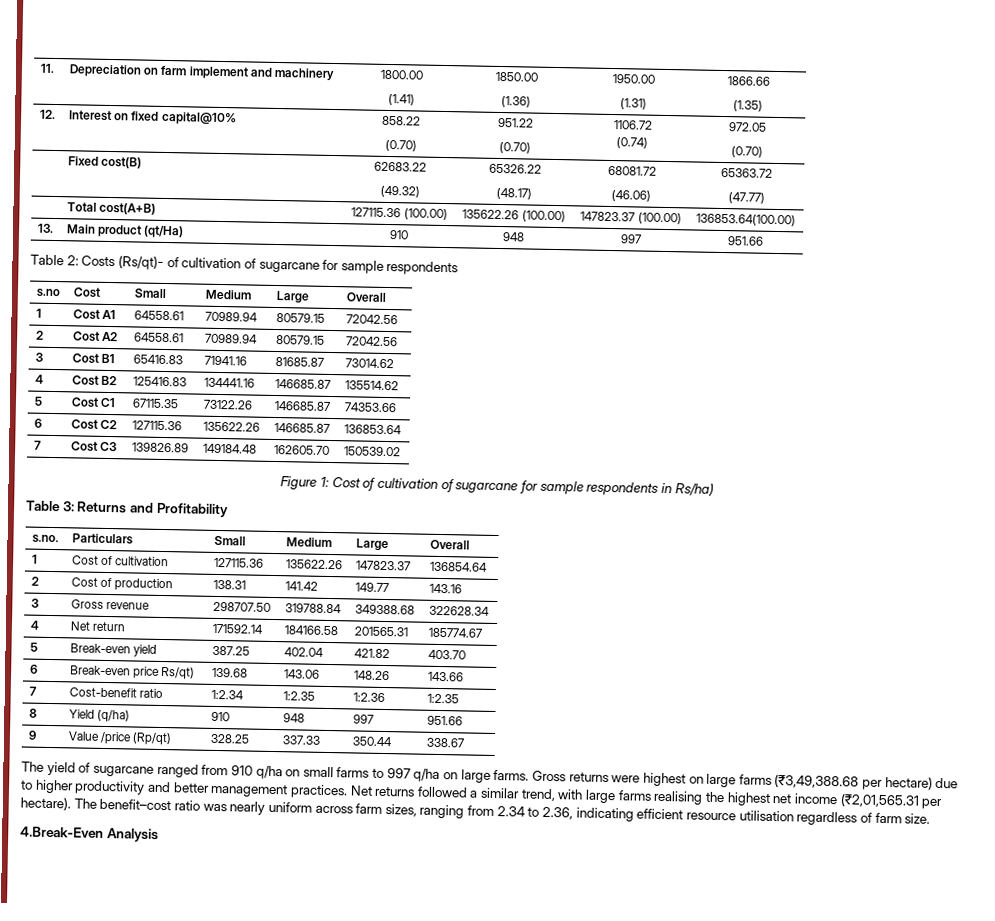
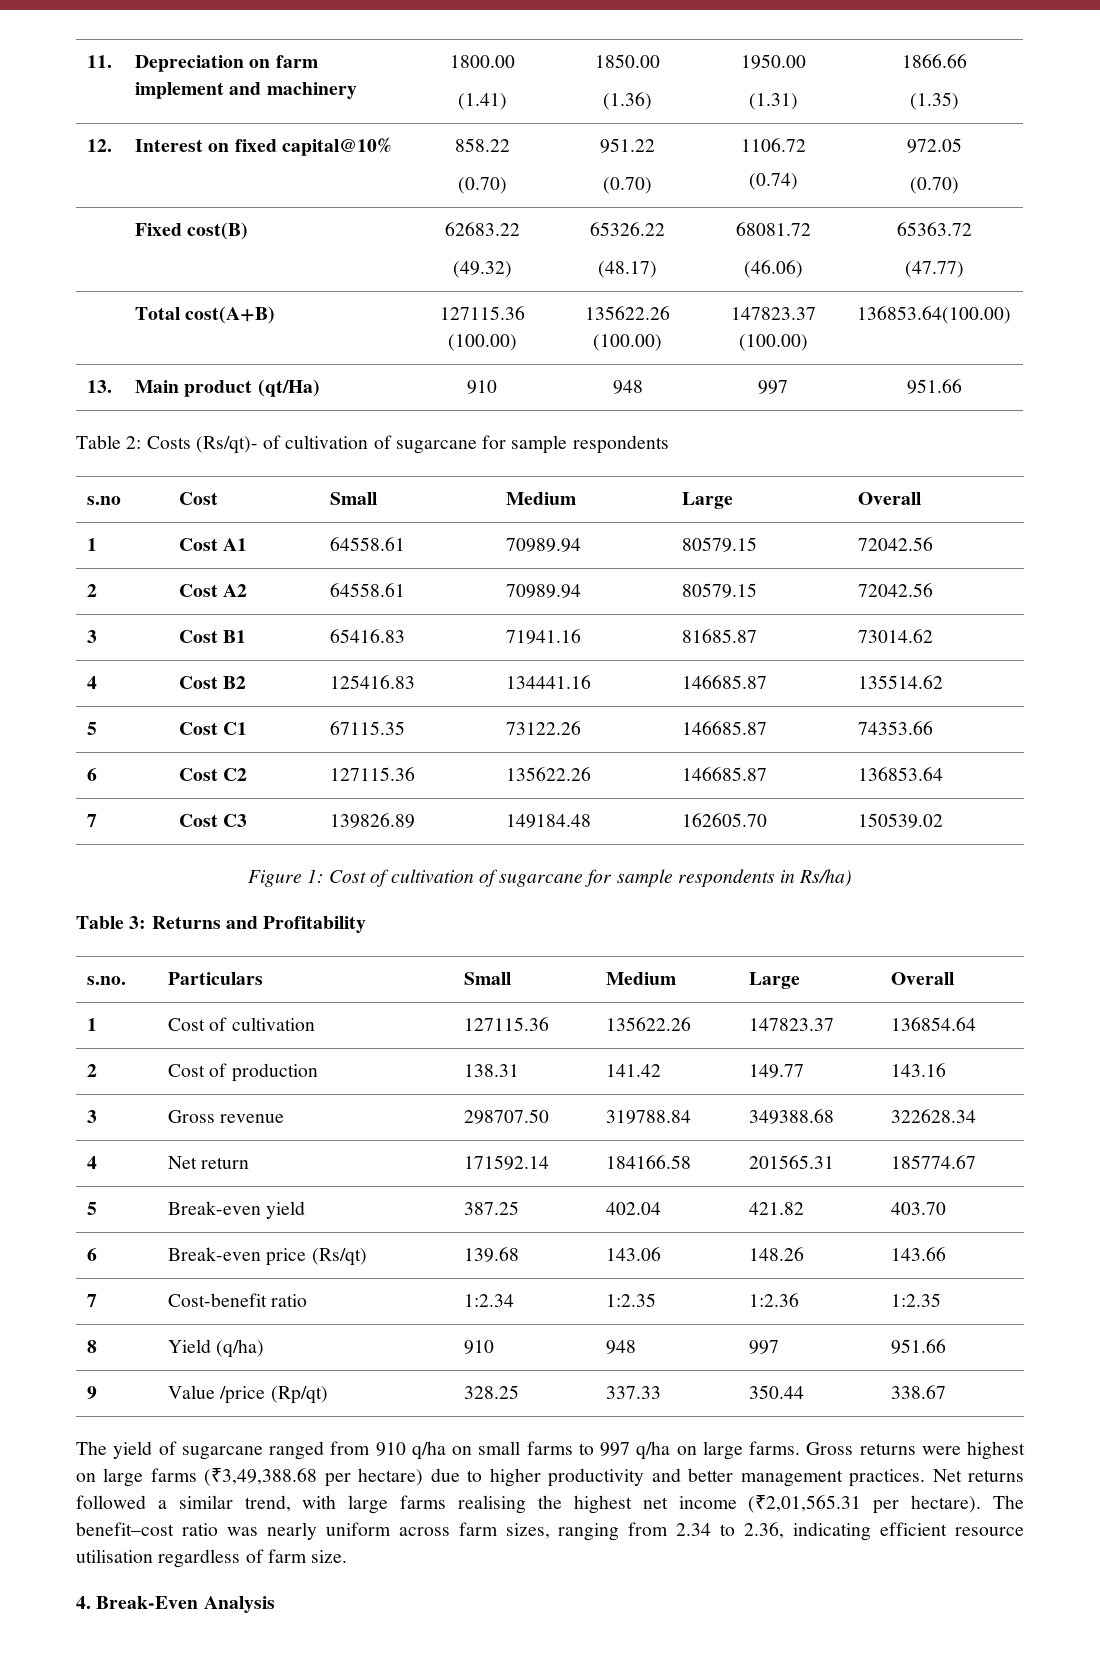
- 6 | Break-even price Rs/qt) | 139.68 | 143.06 | 148.26 | 143.66
+ 6 | Break-even price (Rs/qt) | 139.68 | 143.06 | 148.26 | 143.66
- 4.Break-Even Analysis
+ 4. Break-Even Analysis

